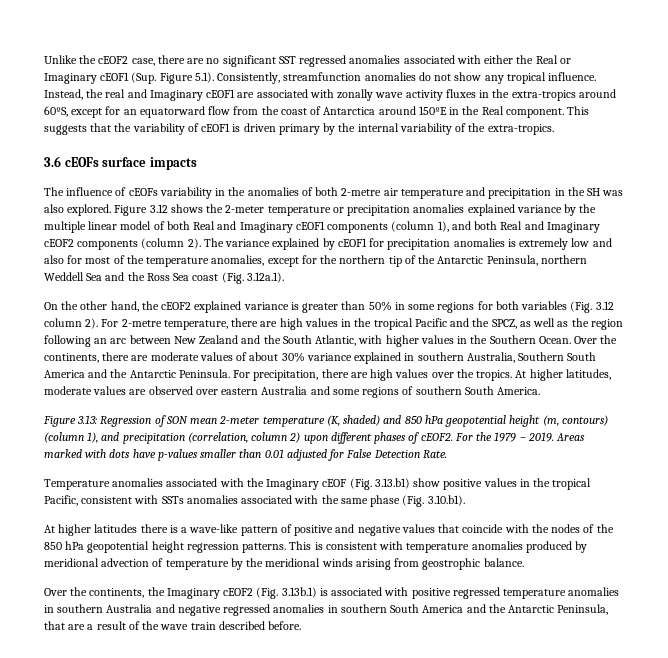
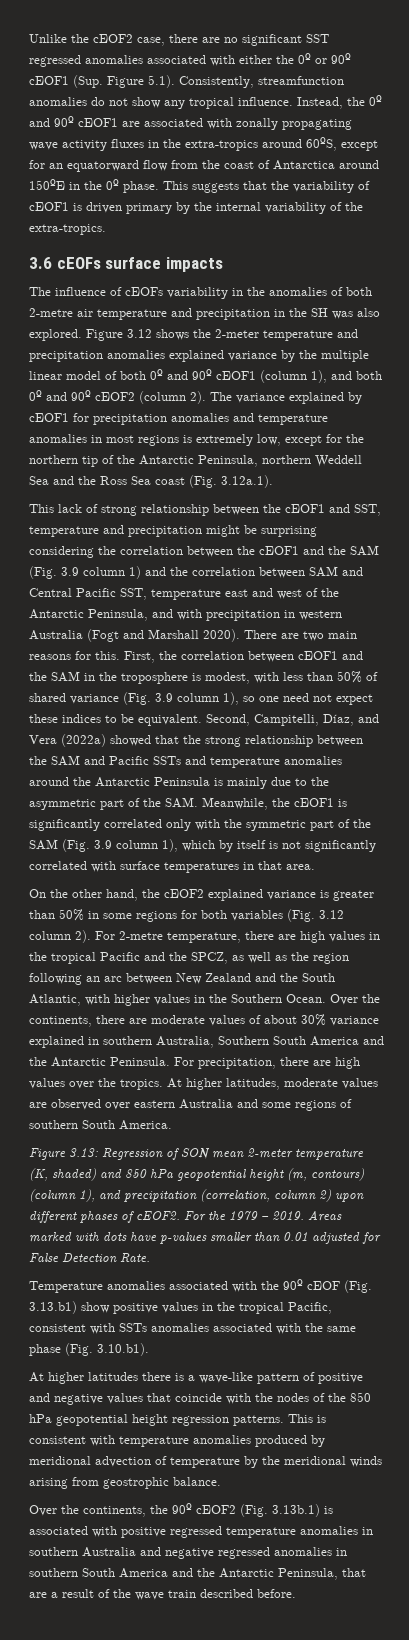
- Unlike the cEOF2 case, there are no significant SST regressed anomalies associated with either the Real or Imaginary cEOF1 (Sup. Figure 5.1). Consistently, streamfunction anomalies do not show any tropical influence.
+ Unlike the cEOF2 case, there are no significant SST regressed anomalies associated with either the 0º or 90º cEOF1 (Sup. Figure 5.1). Consistently, streamfunction anomalies do not show any tropical influence.
- Instead, the real and Imaginary cEOF1 are associated with zonally wave activity fluxes in the extra-tropics around 60ºS, except for an equatorward flow from the coast of Antarctica around 150ºE in the Real component.
+ Instead, the 0º and 90º cEOF1 are associated with zonally propagating wave activity fluxes in the extra-tropics around 60ºS, except for an equatorward flow from the coast of Antarctica around 150ºE in the 0º phase.
- Figure 3.12 shows the 2-meter temperature or precipitation anomalies explained variance by the multiple linear model of both Real and Imaginary cEOF1 components (column 1), and both Real and Imaginary cEOF2 components (column 2).
+ Figure 3.12 shows the 2-meter temperature and precipitation anomalies explained variance by the multiple linear model of both 0º and 90º cEOF1 (column 1), and both 0º and 90º cEOF2 (column 2).
- The variance explained by cEOF1 for precipitation anomalies is extremely low and also for most of the temperature anomalies, except for the northern tip of the Antarctic Peninsula, northern Weddell Sea and the Ross Sea coast (Fig. 3.12a.1).
+ The variance explained by cEOF1 for precipitation anomalies and temperature anomalies in most regions is extremely low, except for the northern tip of the Antarctic Peninsula, northern Weddell Sea and the Ross Sea coast (Fig. 3.12a.1).
+ This lack of strong relationship between the cEOF1 and SST, temperature and precipitation might be surprising considering the correlation between the cEOF1 and the SAM (Fig. 3.9 column 1) and the correlation between SAM and Central Pacific SST, temperature east and west of the Antarctic Peninsula, and with precipitation in western Australia (Fogt and Marshall 2020). There are two main reasons for this. First, the correlation between cEOF1 and the SAM in the troposphere is modest, with less than 50% of shared variance (Fig. 3.9 column 1), so one need not expect these indices to be equivalent. Second, Campitelli, Díaz, and Vera (2022a) showed that the strong relationship between the SAM and Pacific SSTs and temperature anomalies around the Antarctic Peninsula is mainly due to the asymmetric part of the SAM. Meanwhile, the cEOF1 is significantly correlated only with the symmetric part of the SAM (Fig. 3.9 column 1), which by itself is not significantly correlated with surface temperatures in that area.
- Temperature anomalies associated with the Imaginary cEOF (Fig. 3.13.b1) show positive values in the tropical Pacific, consistent with SSTs anomalies associated with the same phase (Fig. 3.10.b1).
+ Temperature anomalies associated with the 90º cEOF (Fig. 3.13.b1) show positive values in the tropical Pacific, consistent with SSTs anomalies associated with the same phase (Fig. 3.10.b1).
- Over the continents, the Imaginary cEOF2 (Fig. 3.13b.1) is associated with positive regressed temperature anomalies in southern Australia and negative regressed anomalies in southern South America and the Antarctic Peninsula, that are a result of the wave train described before.
+ Over the continents, the 90º cEOF2 (Fig. 3.13b.1) is associated with positive regressed temperature anomalies in southern Australia and negative regressed anomalies in southern South America and the Antarctic Peninsula, that are a result of the wave train described before.

